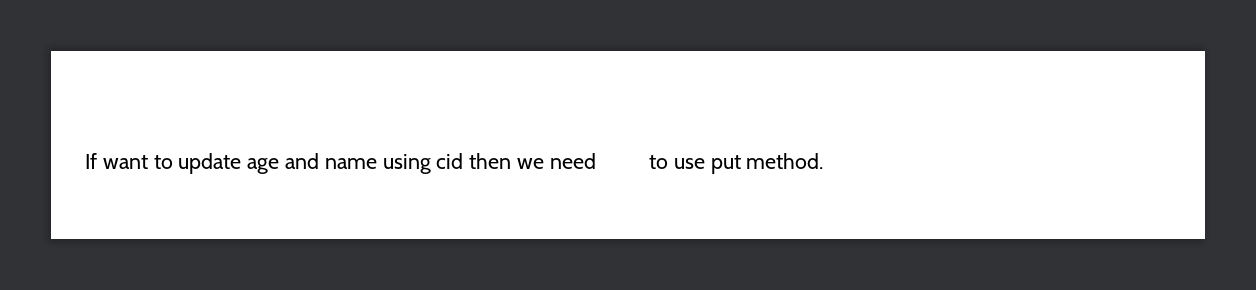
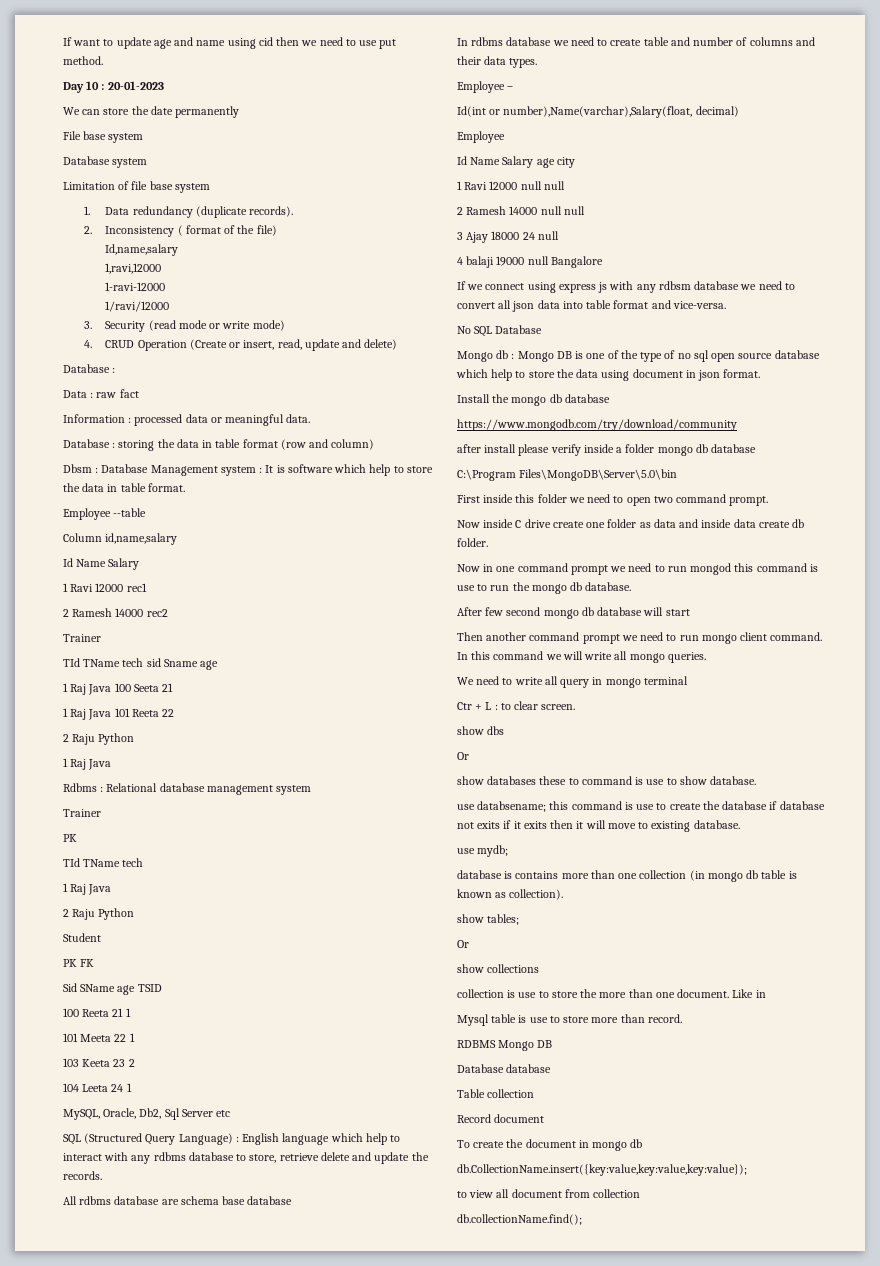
+ Day 10 : 20-01-2023
+ We can store the date permanently
+ File base system
+ Database system
+ Limitation of file base system
+ 1. Data redundancy (duplicate records).
+ 2. Inconsistency ( format of the file)
+ Id,name,salary
+ 1,ravi,12000
+ 1-ravi-12000
+ 1/ravi/12000
+ 3. Security (read mode or write mode)
+ 4. CRUD Operation (Create or insert, read, update and delete)
+ Database :
+ Data : raw fact
+ Information : processed data or meaningful data.
+ Database : storing the data in table format (row and column)
+ Dbsm : Database Management system : It is software which help to store the data in table format.
+ Employee --table
+ Column id,name,salary
+ Id Name Salary
+ 1 Ravi 12000 rec1
+ 2 Ramesh 14000 rec2
+ Trainer
+ TId TName tech sid Sname age
+ 1 Raj Java 100 Seeta 21
+ 1 Raj Java 101 Reeta 22
+ 2 Raju Python
+ 1 Raj Java
+ Rdbms : Relational database management system
+ Trainer
+ PK
+ TId TName tech
+ 1 Raj Java
+ 2 Raju Python
+ Student
+ PK FK
+ Sid SName age TSID
+ 100 Reeta 21 1
+ 101 Meeta 22 1
+ 103 Keeta 23 2
+ 104 Leeta 24 1
+ MySQL, Oracle, Db2, Sql Server etc
+ SQL (Structured Query Language) : English language which help to interact with any rdbms database to store, retrieve delete and update the records.
+ All rdbms database are schema base database
+ In rdbms database we need to create table and number of columns and their data types.
+ Employee –
+ Id(int or number),Name(varchar),Salary(float, decimal)
+ Employee
+ Id Name Salary age city
+ 1 Ravi 12000 null null
+ 2 Ramesh 14000 null null
+ 3 Ajay 18000 24 null
+ 4 balaji 19000 null Bangalore
+ If we connect using express js with any rdbsm database we need to convert all json data into table format and vice-versa.
+ No SQL Database
+ Mongo db : Mongo DB is one of the type of no sql open source database which help to store the data using document in json format.
+ Install the mongo db database
+ https://www.mongodb.com/try/download/community
+ after install please verify inside a folder mongo db database
+ C:\Program Files\MongoDB\Server\5.0\bin
+ First inside this folder we need to open two command prompt.
+ Now inside C drive create one folder as data and inside data create db folder.
+ Now in one command prompt we need to run mongod this command is use to run the mongo db database.
+ After few second mongo db database will start
+ Then another command prompt we need to run mongo client command. In this command we will write all mongo queries.
+ We need to write all query in mongo terminal
+ Ctr + L : to clear screen.
+ show dbs
+ Or
+ show databases these to command is use to show database.
+ use databsename; this command is use to create the database if database not exits if it exits then it will move to existing database.
+ use mydb;
+ database is contains more than one collection (in mongo db table is known as collection).
+ show tables;
+ Or
+ show collections
+ collection is use to store the more than one document. Like in
+ Mysql table is use to store more than record.
+ RDBMS Mongo DB
+ Database database
+ Table collection
+ Record document
+ To create the document in mongo db
+ db.CollectionName.insert({key:value,key:value,key:value});
+ to view all document from collection
+ db.collectionName.find();

